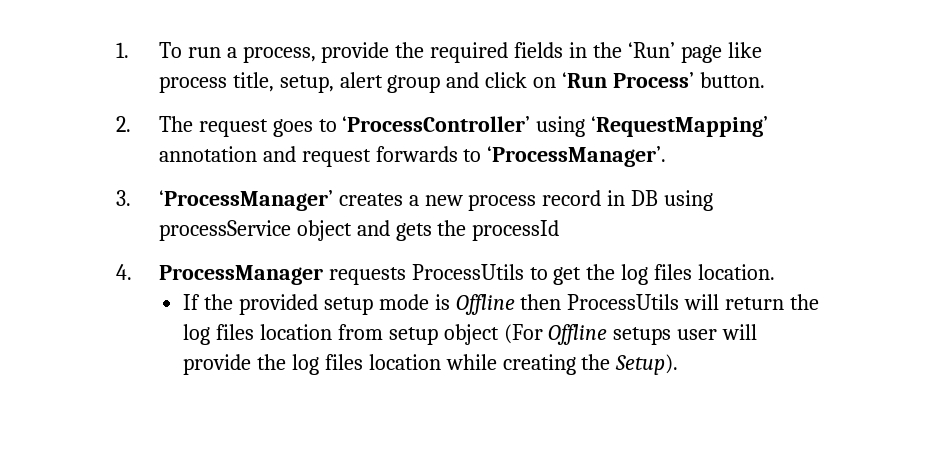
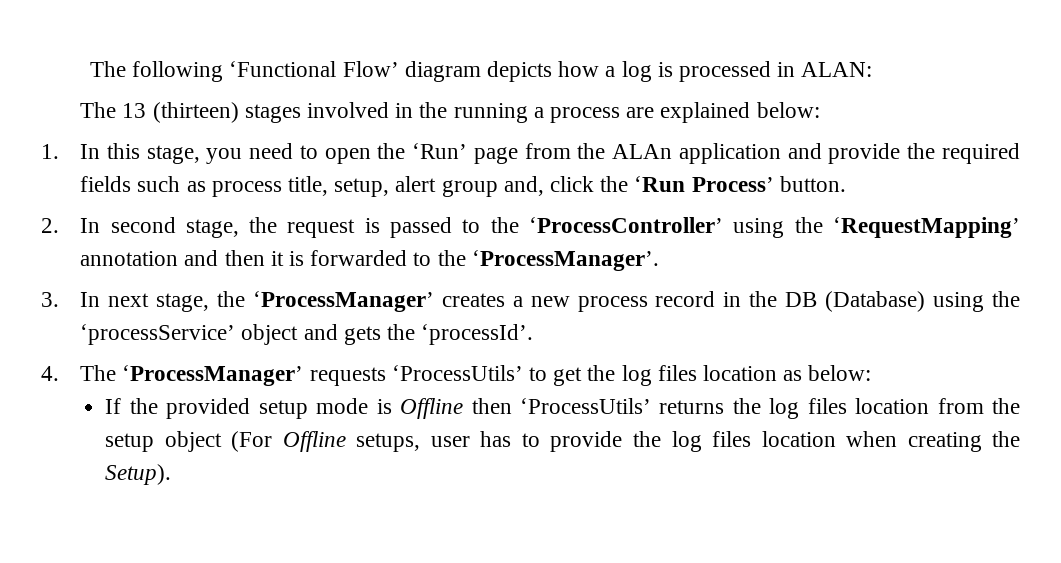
- 1. To run a process, provide the required fields in the ‘Run’ page like process title, setup, alert group and click on ‘Run Process’ button.
+ The following ‘Functional Flow’ diagram depicts how a log is processed in ALAN:
+ The 13 (thirteen) stages involved in the running a process are explained below:
+ 1. In this stage, you need to open the ‘Run’ page from the ALAn application and provide the required fields such as process title, setup, alert group and, click the ‘Run Process’ button.
- 2. The request goes to ‘ProcessController’ using ‘RequestMapping’ annotation and request forwards to ‘ProcessManager’.
- 3. ‘ProcessManager’ creates a new process record in DB using processService object and gets the processId
+ 2. In second stage, the request is passed to the ‘ProcessController’ using the ‘RequestMapping’ annotation and then it is forwarded to the ‘ProcessManager’.
+ 3. In next stage, the ‘ProcessManager’ creates a new process record in the DB (Database) using the ‘processService’ object and gets the ‘processId’.
- 4. ProcessManager requests ProcessUtils to get the log files location.
+ 4. The ‘ProcessManager’ requests ‘ProcessUtils’ to get the log files location as below:
- If the provided setup mode is Offline then ProcessUtils will return the log files location from setup object (For Offline setups user will provide the log files location while creating the Setup).
+ If the provided setup mode is Offline then ‘ProcessUtils’ returns the log files location from the setup object (For Offline setups, user has to provide the log files location when creating the Setup).

